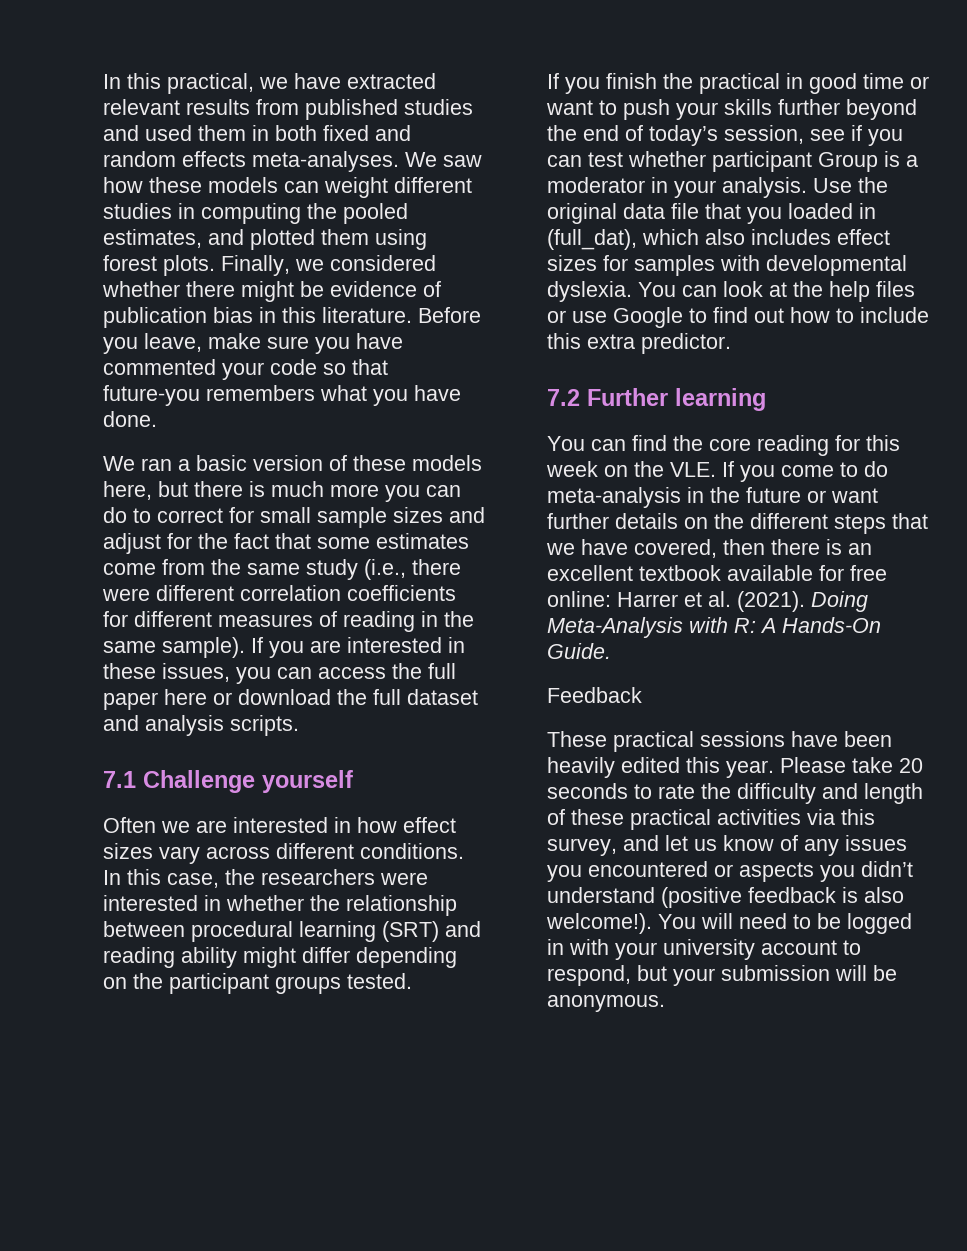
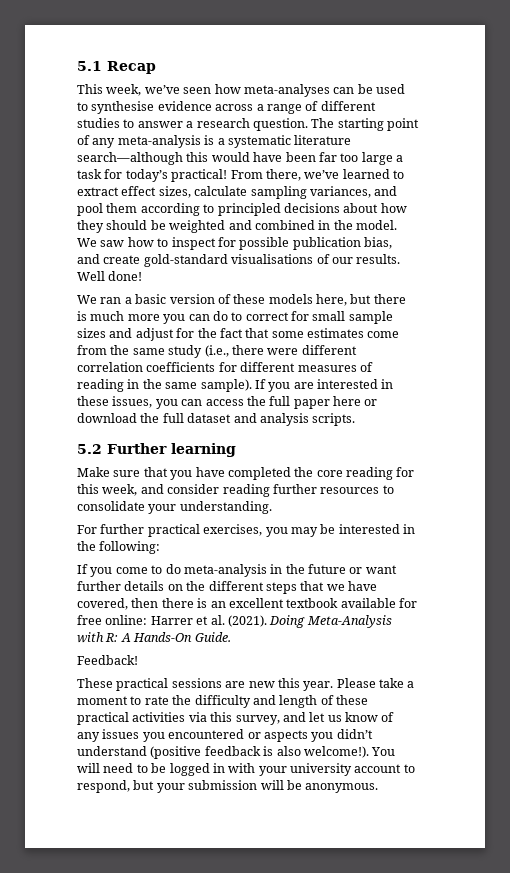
- In this practical, we have extracted relevant results from published studies and used them in both fixed and random effects meta-analyses. We saw how these models can weight different studies in computing the pooled estimates, and plotted them using forest plots. Finally, we considered whether there might be evidence of publication bias in this literature. Before you leave, make sure you have commented your code so that future-you remembers what you have done.
+ 5.1 Recap
+ This week, we’ve seen how meta-analyses can be used to synthesise evidence across a range of different studies to answer a research question. The starting point of any meta-analysis is a systematic literature search—although this would have been far too large a task for today’s practical! From there, we’ve learned to extract effect sizes, calculate sampling variances, and pool them according to principled decisions about how they should be weighted and combined in the model. We saw how to inspect for possible publication bias, and create gold-standard visualisations of our results. Well done!
- 7.1 Challenge yourself
- Often we are interested in how effect sizes vary across different conditions. In this case, the researchers were interested in whether the relationship between procedural learning (SRT) and reading ability might differ depending on the participant groups tested.
- If you finish the practical in good time or want to push your skills further beyond the end of today’s session, see if you can test whether participant Group is a moderator in your analysis. Use the original data file that you loaded in (full_dat), which also includes effect sizes for samples with developmental dyslexia. You can look at the help files or use Google to find out how to include this extra predictor.
- 7.2 Further learning
- You can find the core reading for this week on the VLE. If you come to do meta-analysis in the future or want further details on the different steps that we have covered, then there is an excellent textbook available for free online: Harrer et al. (2021).
+ 5.2 Further learning
+ Make sure that you have completed the core reading for this week, and consider reading further resources to consolidate your understanding.
+ For further practical exercises, you may be interested in the following:
+ If you come to do meta-analysis in the future or want further details on the different steps that we have covered, then there is an excellent textbook available for free online: Harrer et al. (2021).
- Feedback
+ Feedback!
- These practical sessions have been heavily edited this year.
+ These practical sessions are new this year.
- Please take 20 seconds to rate the difficulty and length of these practical activities via this survey, and let us know of any issues you encountered or aspects you didn’t understand (positive feedback is also welcome!).
+ Please take a moment to rate the difficulty and length of these practical activities via this survey, and let us know of any issues you encountered or aspects you didn’t understand (positive feedback is also welcome!).

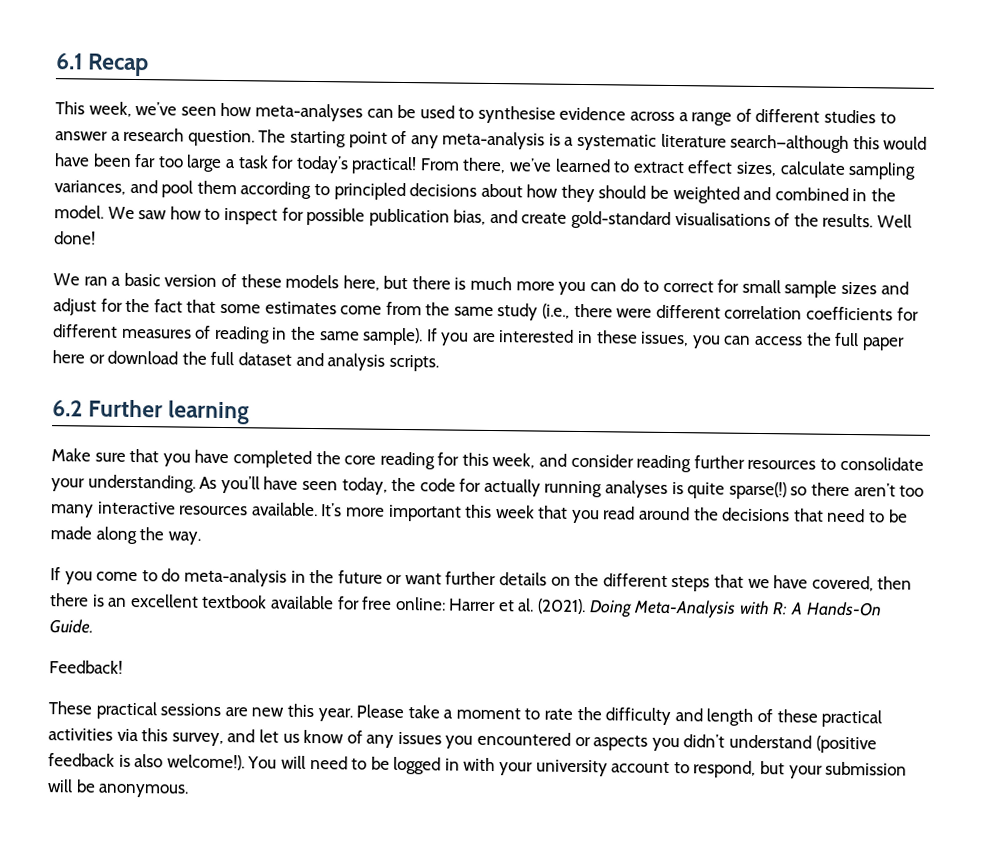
- 5.1 Recap
+ 6.1 Recap
- We saw how to inspect for possible publication bias, and create gold-standard visualisations of our results.
+ We saw how to inspect for possible publication bias, and create gold-standard visualisations of the results.
- 5.2 Further learning
+ 6.2 Further learning
- Make sure that you have completed the core reading for this week, and consider reading further resources to consolidate your understanding.
- For further practical exercises, you may be interested in the following:
+ Make sure that you have completed the core reading for this week, and consider reading further resources to consolidate your understanding. As you’ll have seen today, the code for actually running analyses is quite sparse(!) so there aren’t too many interactive resources available. It’s more important this week that you read around the decisions that need to be made along the way.

